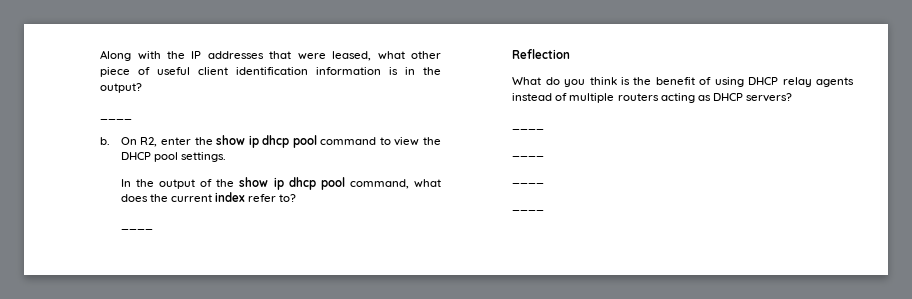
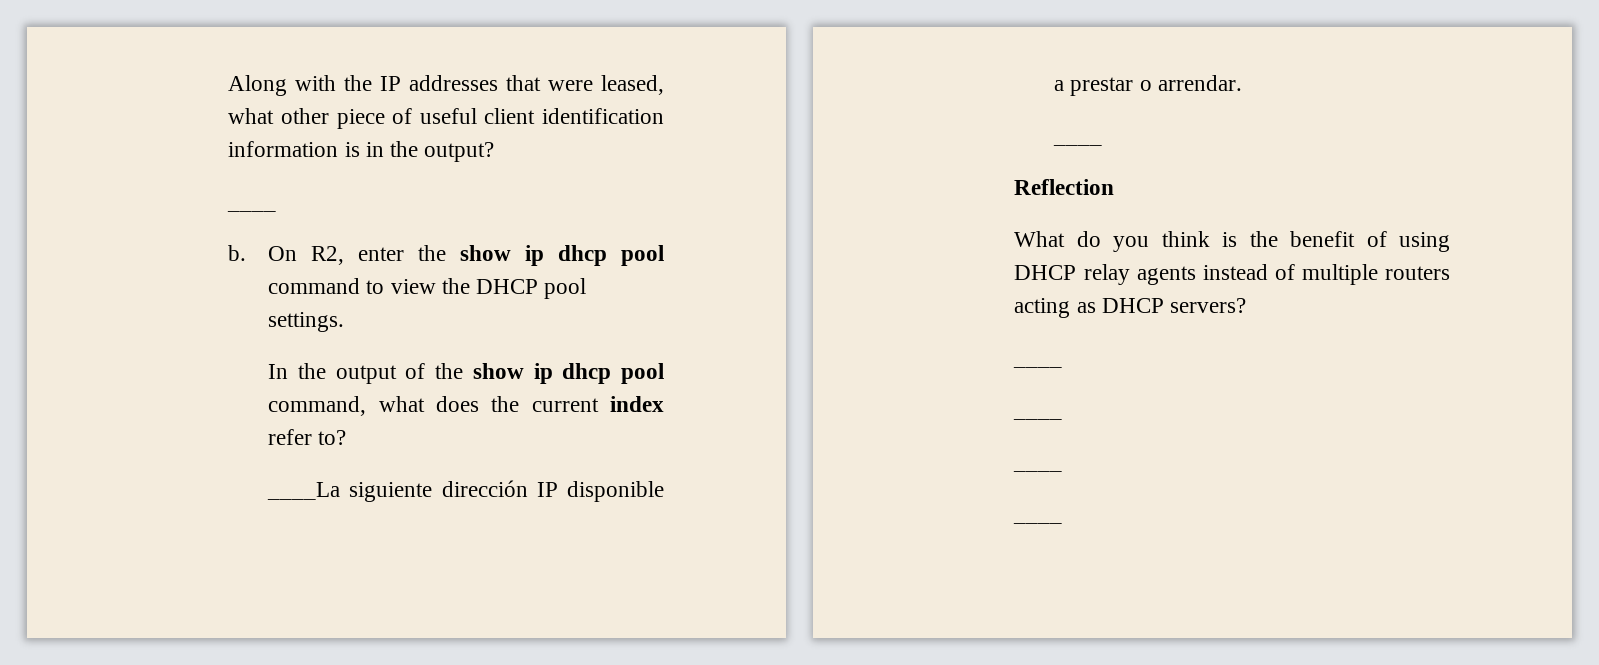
+ ____La siguiente dirección IP disponible a prestar o arrendar.

